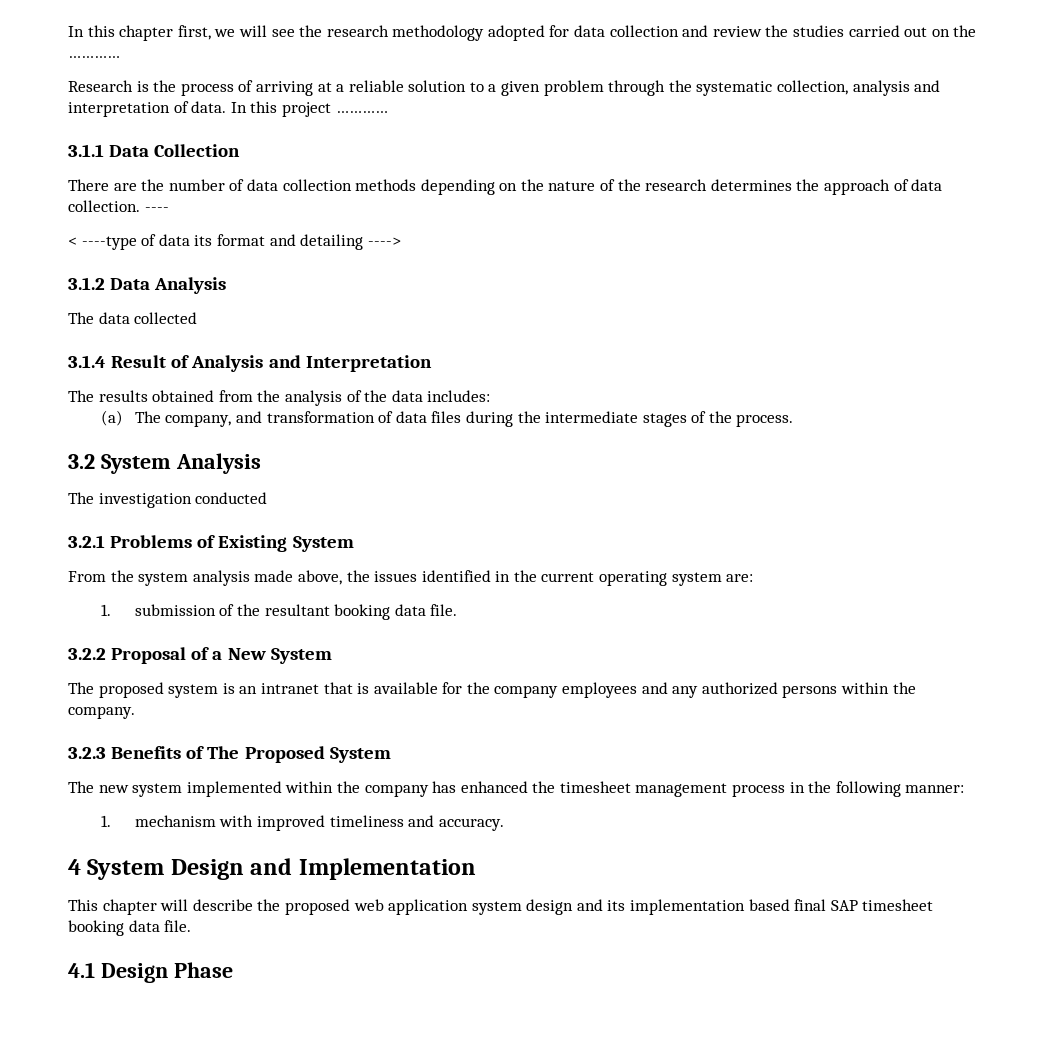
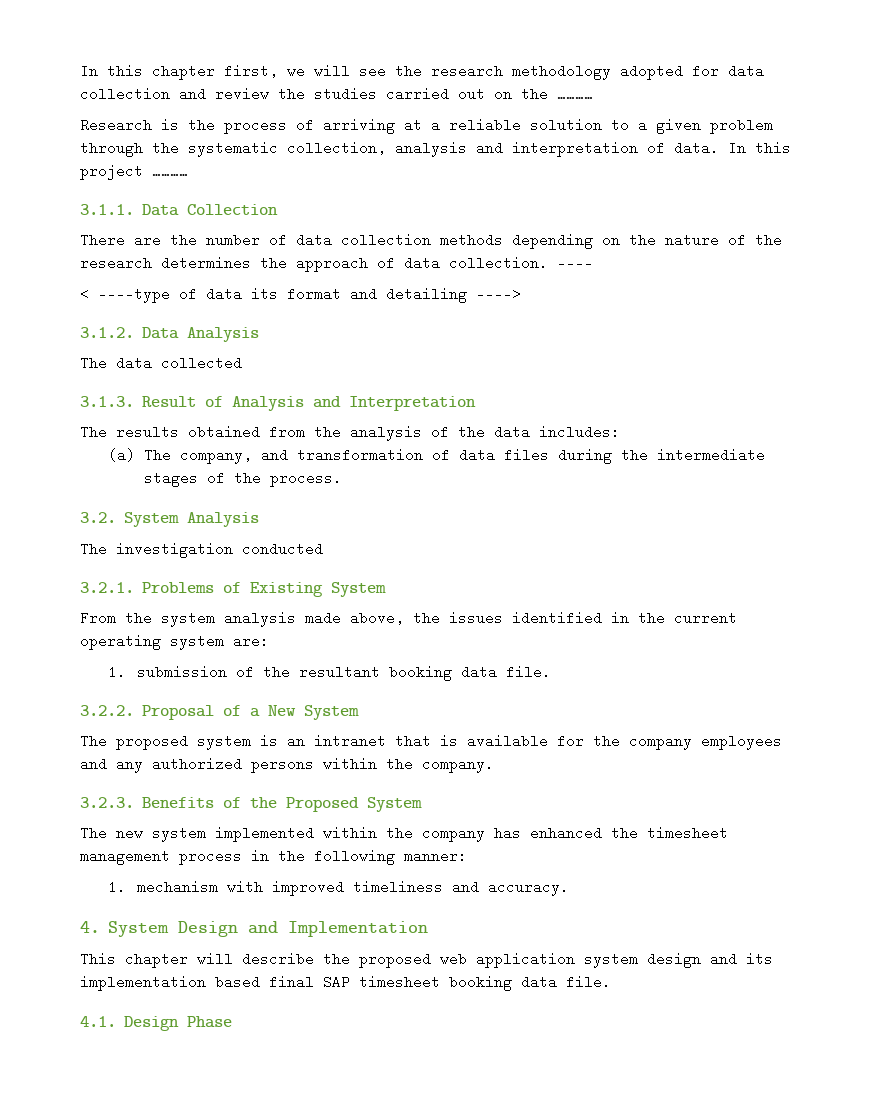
- 3.1.1 Data Collection
+ 3.1.1. Data Collection
- 3.1.2 Data Analysis
+ 3.1.2. Data Analysis
- 3.1.4 Result of Analysis and Interpretation
+ 3.1.3. Result of Analysis and Interpretation
- 3.2 System Analysis
+ 3.2. System Analysis
- 3.2.1 Problems of Existing System
+ 3.2.1. Problems of Existing System
- 3.2.2 Proposal of a New System
+ 3.2.2. Proposal of a New System
- 3.2.3 Benefits of The Proposed System
+ 3.2.3. Benefits of the Proposed System
- 4 System Design and Implementation
+ 4. System Design and Implementation
- 4.1 Design Phase
+ 4.1. Design Phase

